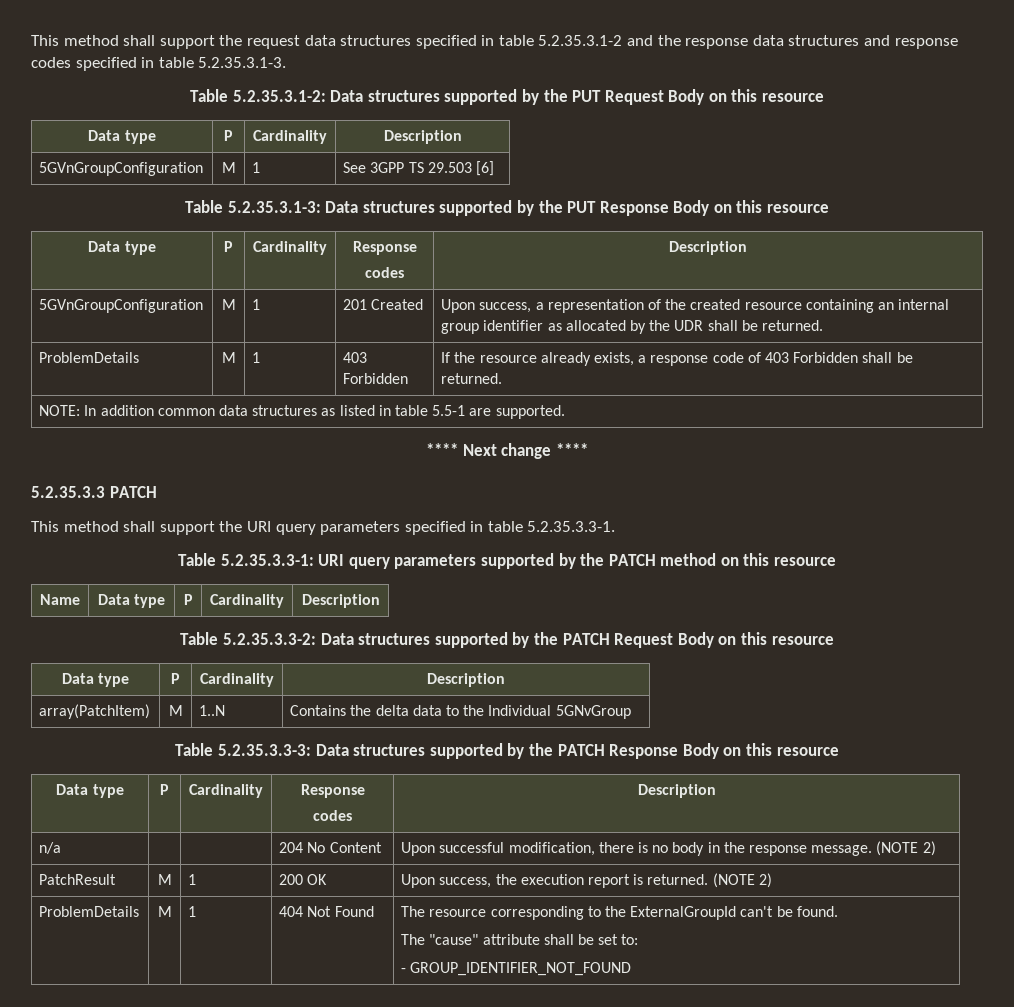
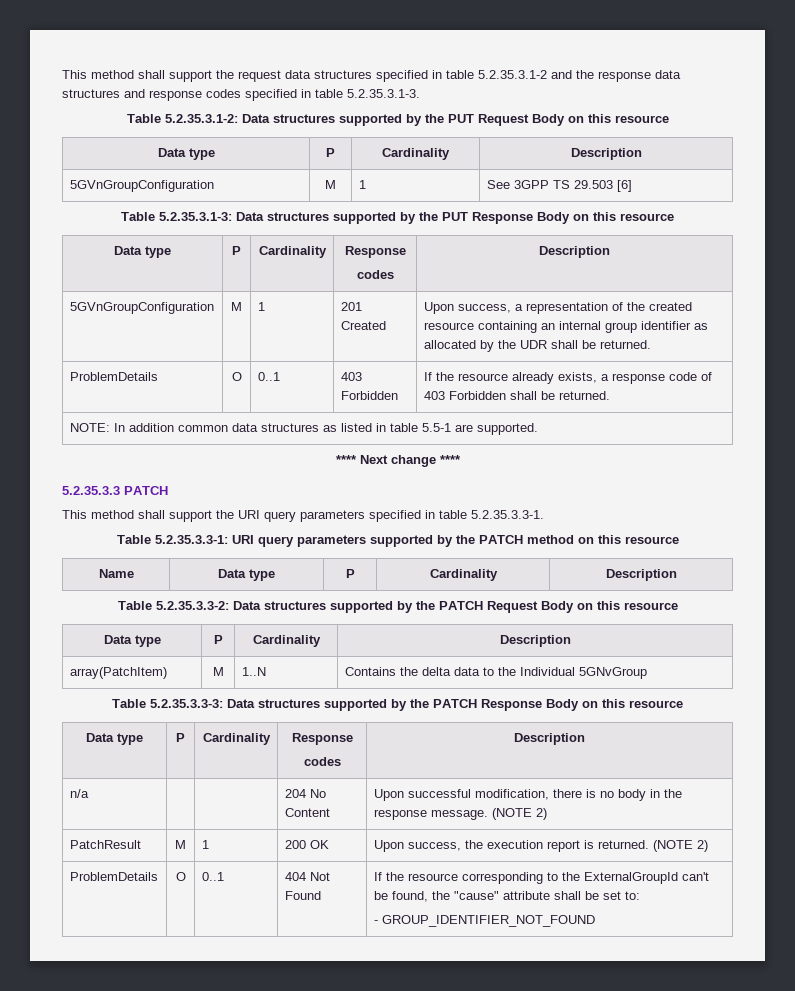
- ProblemDetails | M | 1 | 403 Forbidden | If the resource already exists, a response code of 403 Forbidden shall be returned.
+ ProblemDetails | O | 0..1 | 403 Forbidden | If the resource already exists, a response code of 403 Forbidden shall be returned.
- ProblemDetails | M | 1 | 404 Not Found | The resource corresponding to the ExternalGroupId can't be found.
- The "cause" attribute shall be set to:
+ ProblemDetails | O | 0..1 | 404 Not Found | If the resource corresponding to the ExternalGroupId can't be found, the "cause" attribute shall be set to:

